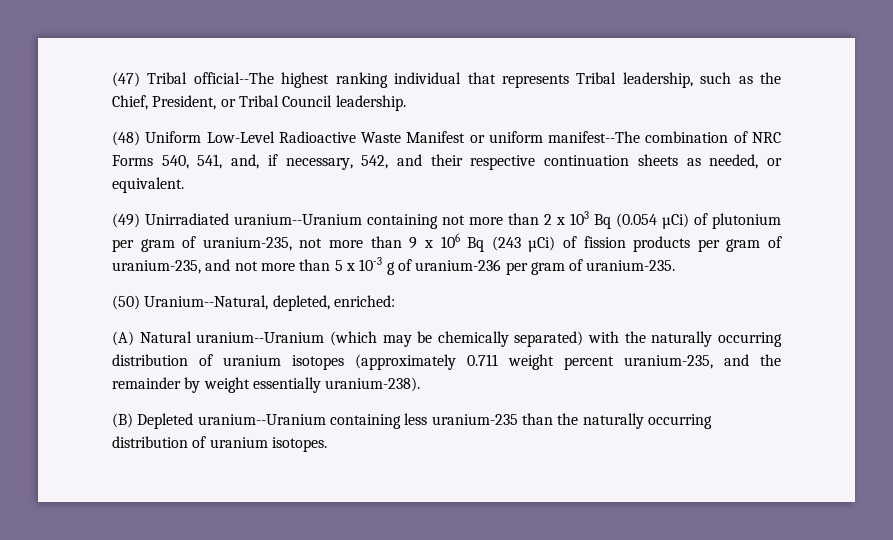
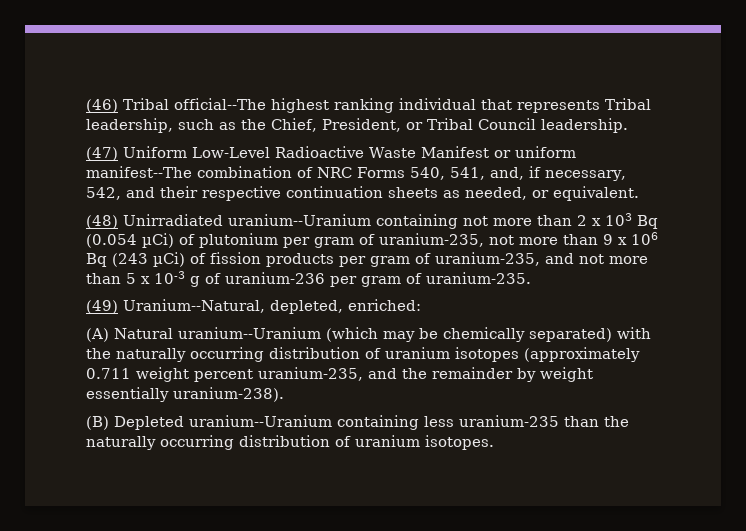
- (47) Tribal official--The highest ranking individual that represents Tribal leadership, such as the Chief, President, or Tribal Council leadership.
+ (46) Tribal official--The highest ranking individual that represents Tribal leadership, such as the Chief, President, or Tribal Council leadership.
- (48) Uniform Low-Level Radioactive Waste Manifest or uniform manifest--The combination of NRC Forms 540, 541, and, if necessary, 542, and their respective continuation sheets as needed, or equivalent.
+ (47) Uniform Low-Level Radioactive Waste Manifest or uniform manifest--The combination of NRC Forms 540, 541, and, if necessary, 542, and their respective continuation sheets as needed, or equivalent.
- (49) Unirradiated uranium--Uranium containing not more than 2 x 103 Bq (0.054 µCi) of plutonium per gram of uranium-235, not more than 9 x 106 Bq (243 µCi) of fission products per gram of uranium-235, and not more than 5 x 10-3 g of uranium-236 per gram of uranium-235.
+ (48) Unirradiated uranium--Uranium containing not more than 2 x 103 Bq (0.054 µCi) of plutonium per gram of uranium-235, not more than 9 x 106 Bq (243 µCi) of fission products per gram of uranium-235, and not more than 5 x 10-3 g of uranium-236 per gram of uranium-235.
- (50) Uranium--Natural, depleted, enriched:
+ (49) Uranium--Natural, depleted, enriched:

